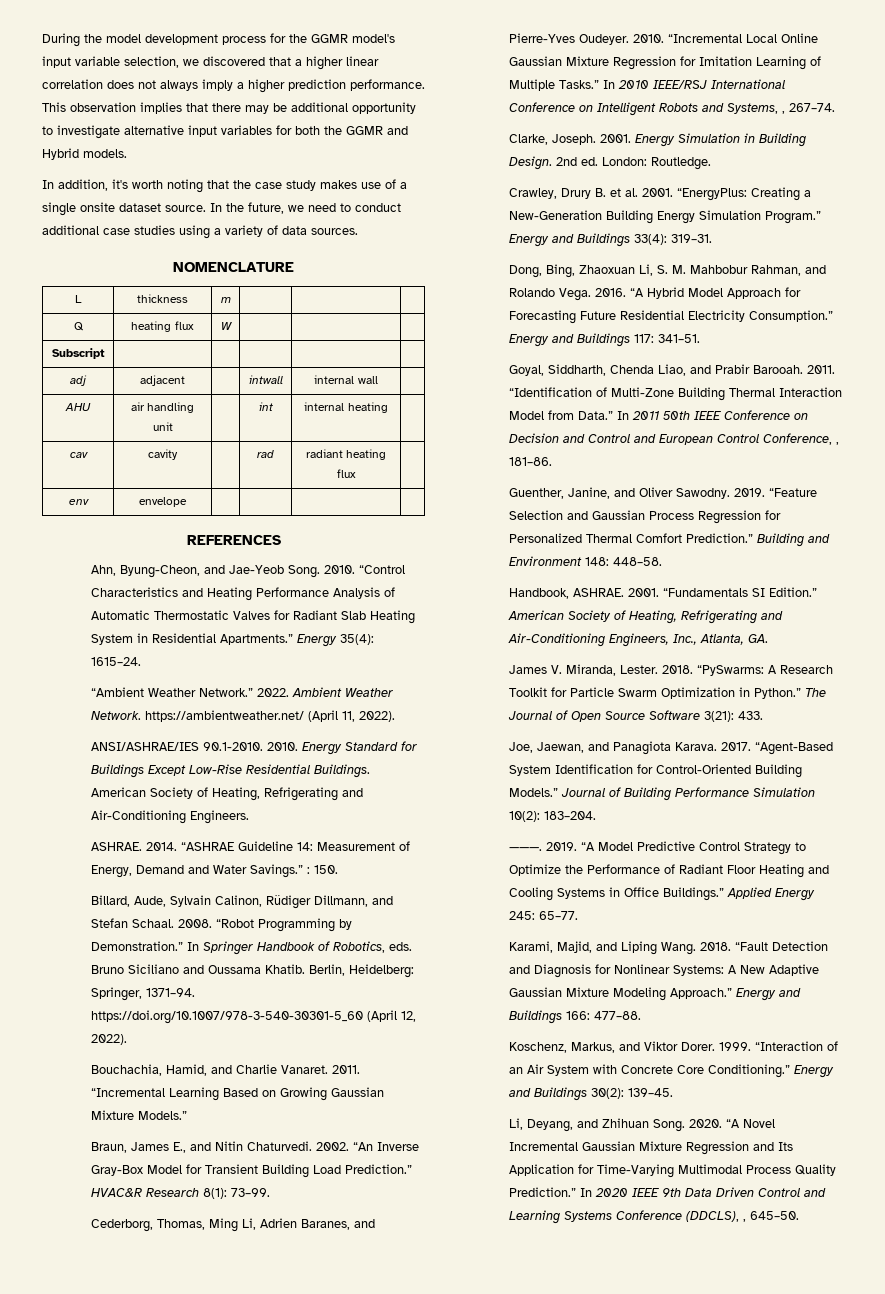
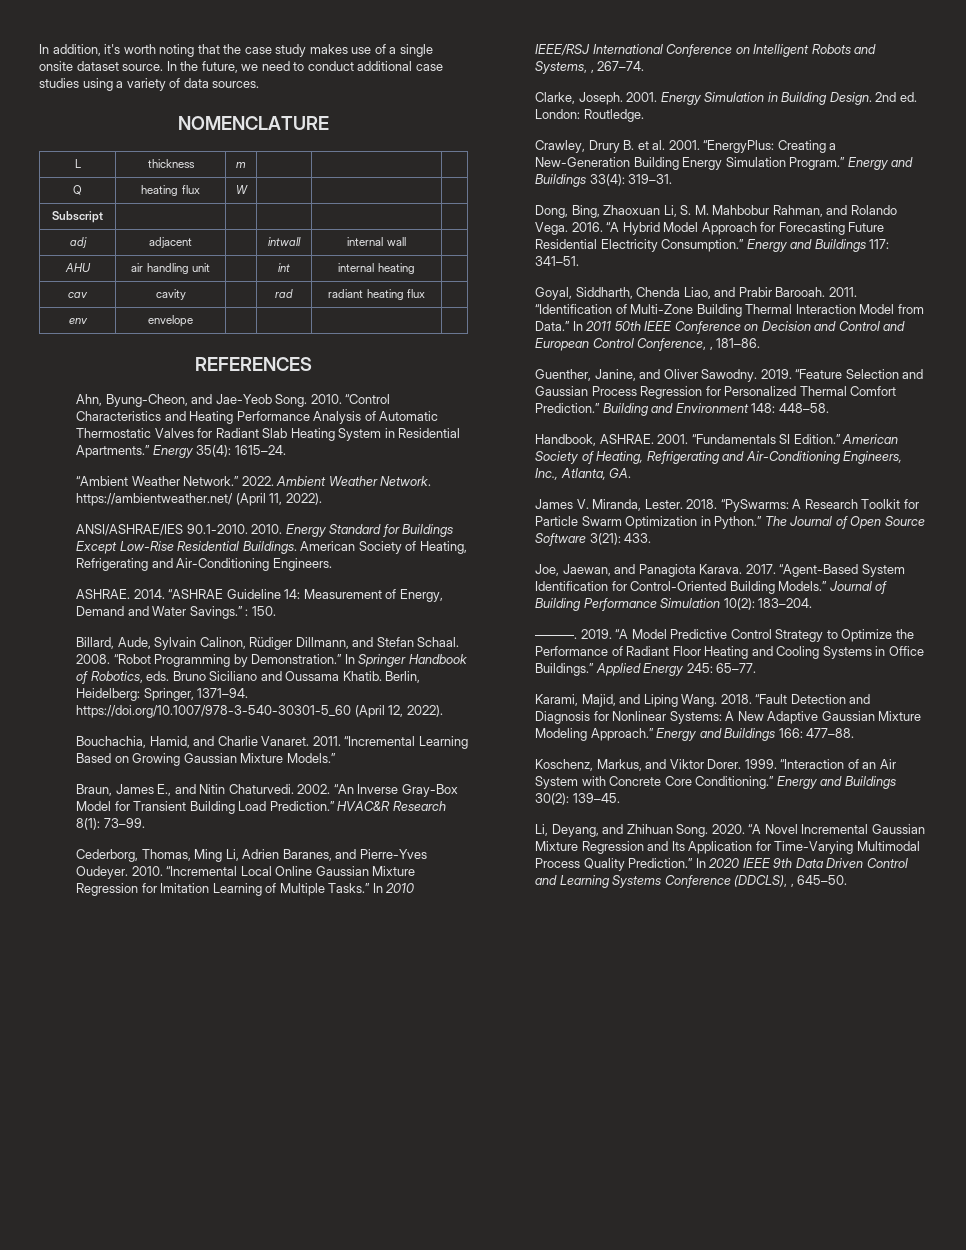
- During the model development process for the GGMR model's input variable selection, we discovered that a higher linear correlation does not always imply a higher prediction performance. This observation implies that there may be additional opportunity to investigate alternative input variables for both the GGMR and Hybrid models.

